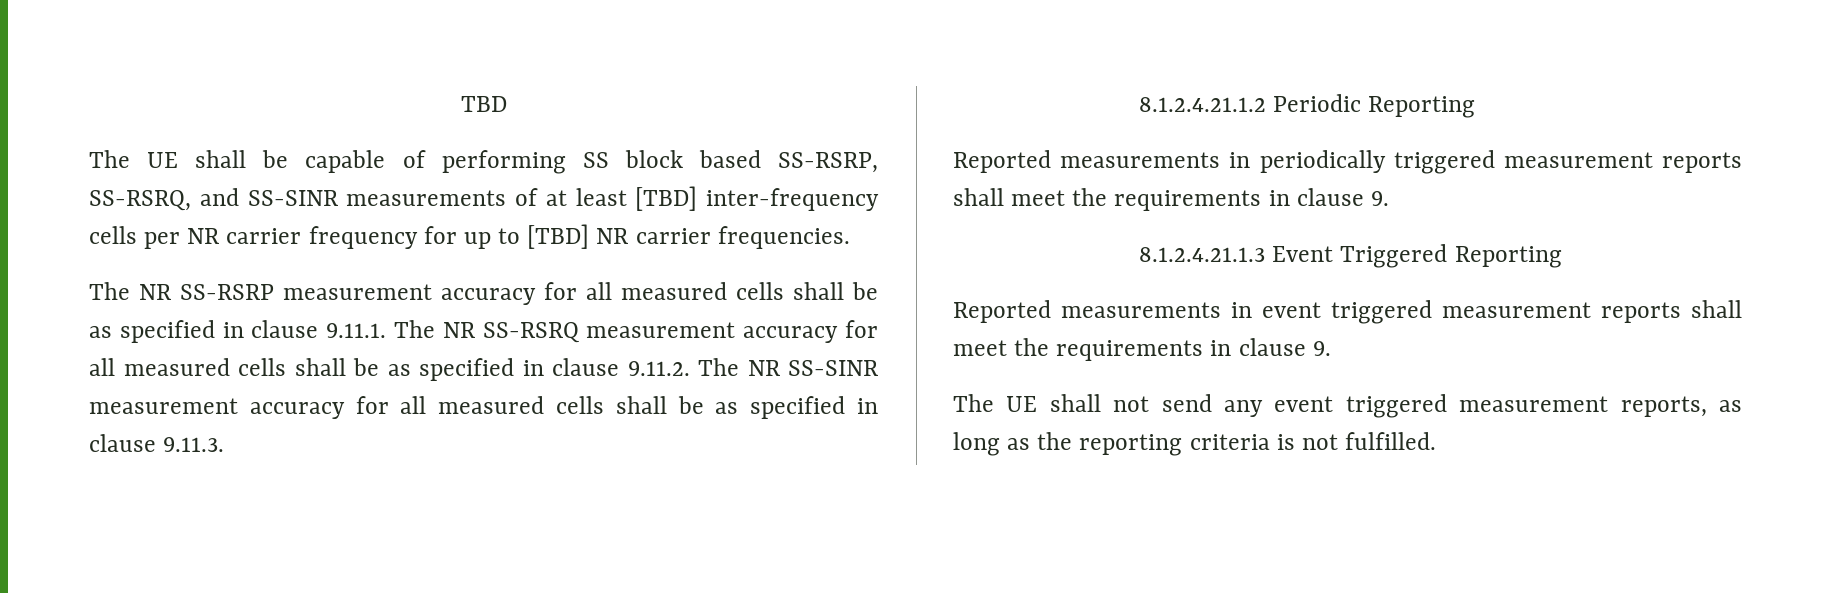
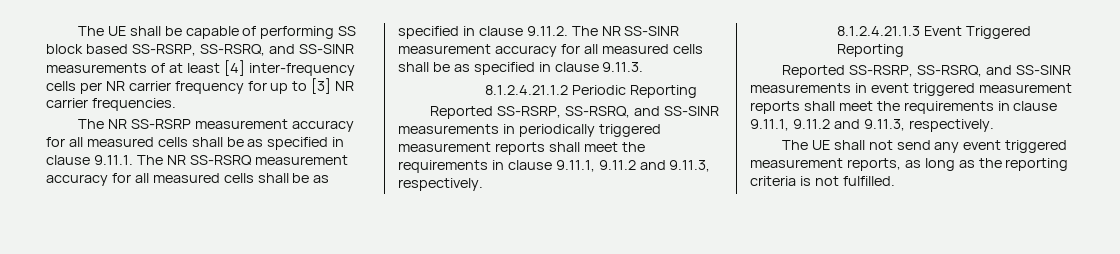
- TBD
- The UE shall be capable of performing SS block based SS-RSRP, SS-RSRQ, and SS-SINR measurements of at least [TBD] inter-frequency cells per NR carrier frequency for up to [TBD] NR carrier frequencies.
+ The UE shall be capable of performing SS block based SS-RSRP, SS-RSRQ, and SS-SINR measurements of at least [4] inter-frequency cells per NR carrier frequency for up to [3] NR carrier frequencies.
- Reported measurements in periodically triggered measurement reports shall meet the requirements in clause 9.
+ Reported SS-RSRP, SS-RSRQ, and SS-SINR measurements in periodically triggered measurement reports shall meet the requirements in clause 9.11.1, 9.11.2 and 9.11.3, respectively.
- Reported measurements in event triggered measurement reports shall meet the requirements in clause 9.
+ Reported SS-RSRP, SS-RSRQ, and SS-SINR measurements in event triggered measurement reports shall meet the requirements in clause 9.11.1, 9.11.2 and 9.11.3, respectively.

